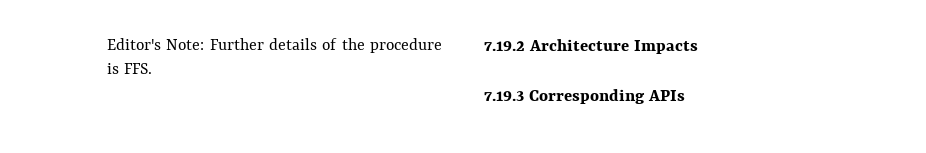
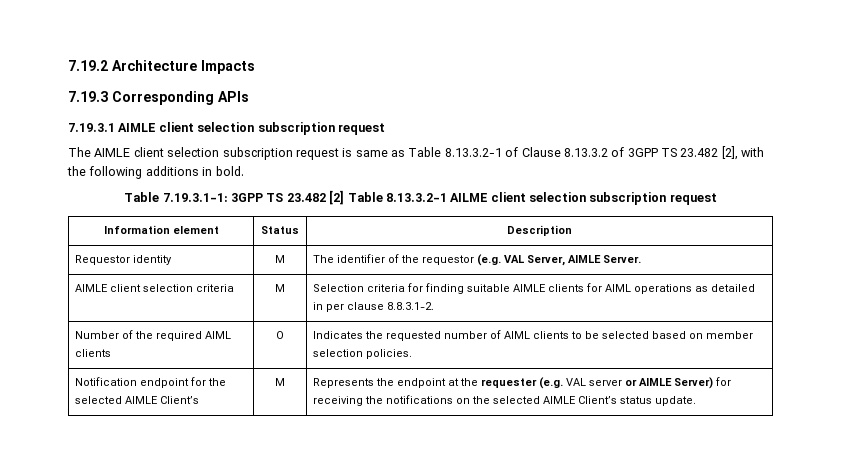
- Editor's Note: Further details of the procedure is FFS.
+ 7.19.3.1 AIMLE client selection subscription request
+ The AIMLE client selection subscription request is same as Table 8.13.3.2-1 of Clause 8.13.3.2 of 3GPP TS 23.482 [2], with the following additions in bold.
+ Table 7.19.3.1-1: 3GPP TS 23.482 [2] Table 8.13.3.2-1 AILME client selection subscription request
+ Information element | Status | Description
+ Requestor identity | M | The identifier of the requestor (e.g. VAL Server, AIMLE Server.
+ AIMLE client selection criteria | M | Selection criteria for finding suitable AIMLE clients for AIML operations as detailed in per clause 8.8.3.1-2.
+ Number of the required AIML clients | O | Indicates the requested number of AIML clients to be selected based on member selection policies.
+ Notification endpoint for the selected AIMLE Client’s | M | Represents the endpoint at the requester (e.g. VAL server or AIMLE Server) for receiving the notifications on the selected AIMLE Client’s status update.

